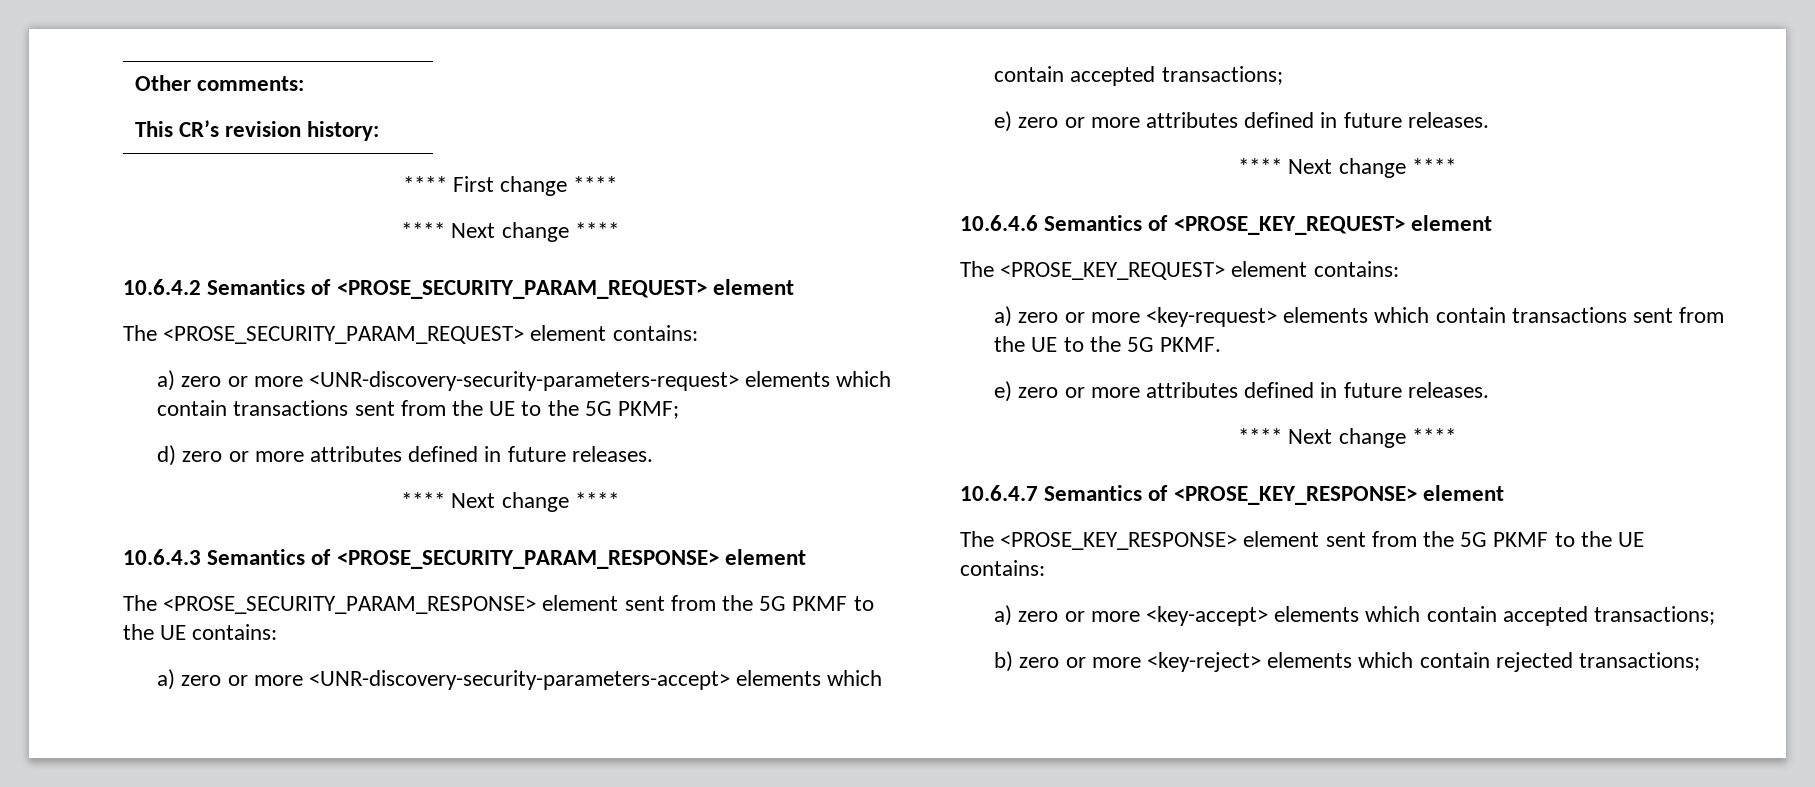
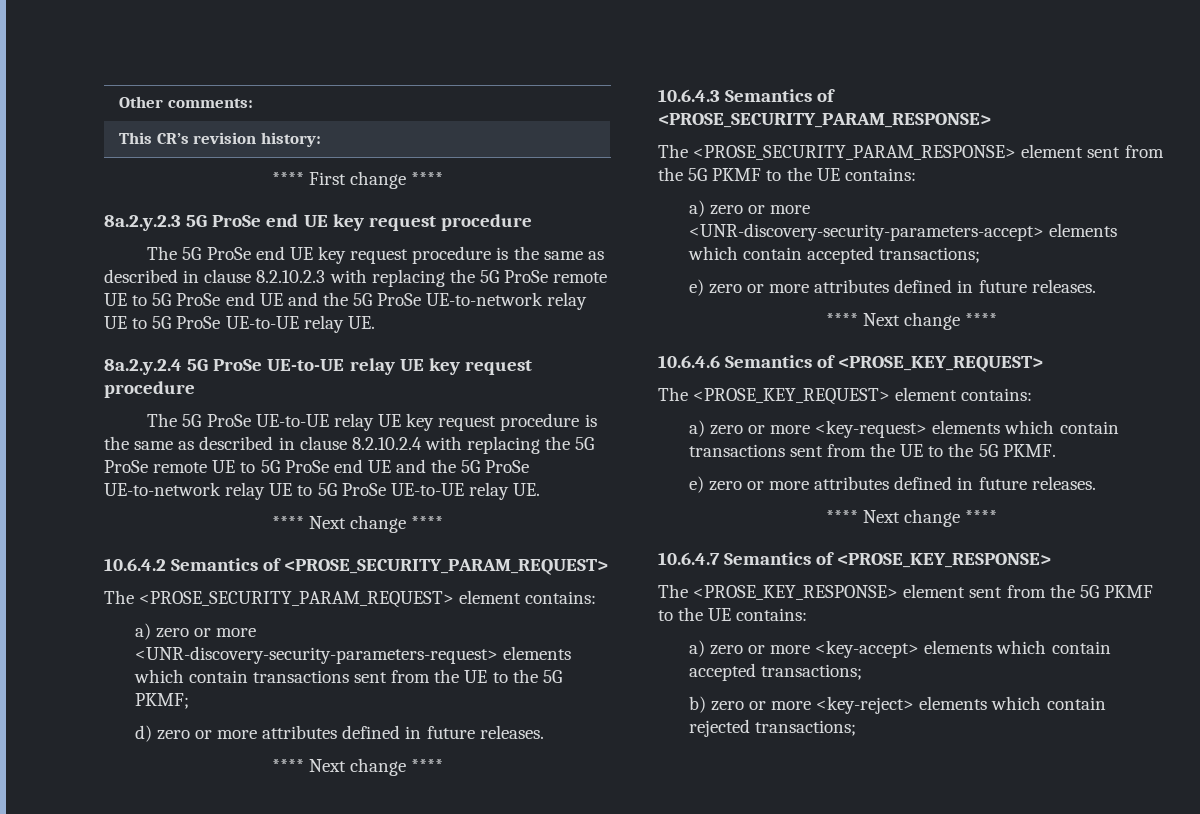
+ 8a.2.y.2.3 5G ProSe end UE key request procedure
+ The 5G ProSe end UE key request procedure is the same as described in clause 8.2.10.2.3 with replacing the 5G ProSe remote UE to 5G ProSe end UE and the 5G ProSe UE-to-network relay UE to 5G ProSe UE-to-UE relay UE.
+ 8a.2.y.2.4 5G ProSe UE-to-UE relay UE key request procedure
+ The 5G ProSe UE-to-UE relay UE key request procedure is the same as described in clause 8.2.10.2.4 with replacing the 5G ProSe remote UE to 5G ProSe end UE and the 5G ProSe UE-to-network relay UE to 5G ProSe UE-to-UE relay UE.
- 10.6.4.2 Semantics of <PROSE_SECURITY_PARAM_REQUEST> element
+ 10.6.4.2 Semantics of <PROSE_SECURITY_PARAM_REQUEST>
- 10.6.4.3 Semantics of <PROSE_SECURITY_PARAM_RESPONSE> element
+ 10.6.4.3 Semantics of <PROSE_SECURITY_PARAM_RESPONSE>
- 10.6.4.6 Semantics of <PROSE_KEY_REQUEST> element
+ 10.6.4.6 Semantics of <PROSE_KEY_REQUEST>
- 10.6.4.7 Semantics of <PROSE_KEY_RESPONSE> element
+ 10.6.4.7 Semantics of <PROSE_KEY_RESPONSE>

